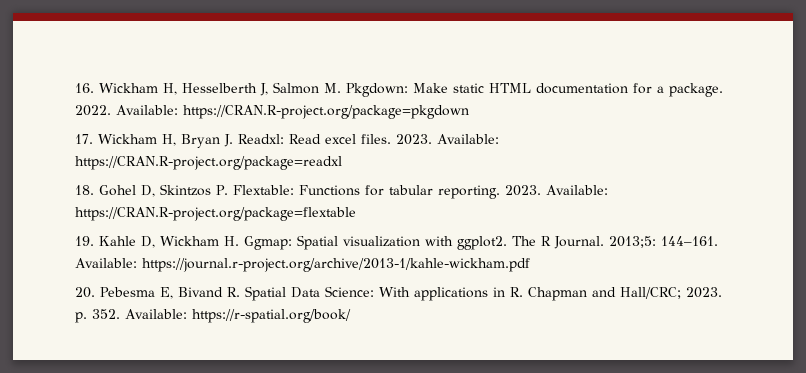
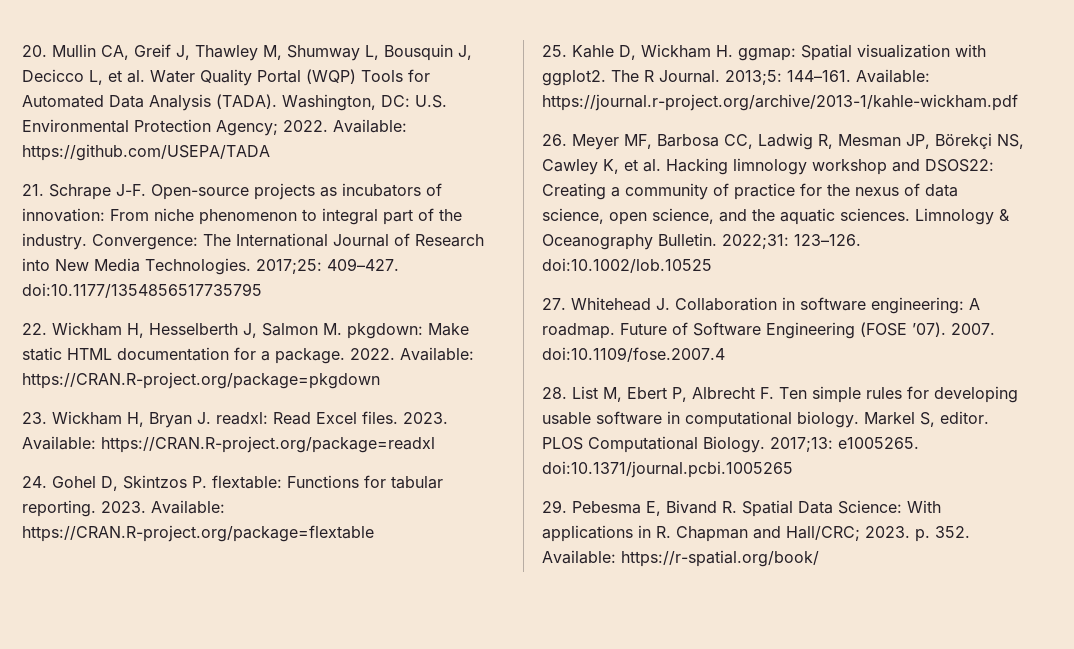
- 16. Wickham H, Hesselberth J, Salmon M. Pkgdown: Make static HTML documentation for a package.
+ 20. Mullin CA, Greif J, Thawley M, Shumway L, Bousquin J, Decicco L, et al. Water Quality Portal (WQP) Tools for Automated Data Analysis (TADA). Washington, DC: U.S. Environmental Protection Agency; 2022. Available: https://github.com/USEPA/TADA
+ 21. Schrape J-F. Open-source projects as incubators of innovation: From niche phenomenon to integral part of the industry. Convergence: The International Journal of Research into New Media Technologies. 2017;25: 409–427. doi:10.1177/1354856517735795
+ 22. Wickham H, Hesselberth J, Salmon M. pkgdown: Make static HTML documentation for a package.
- 17. Wickham H, Bryan J. Readxl: Read excel files.
+ 23. Wickham H, Bryan J. readxl: Read Excel files.
- 18. Gohel D, Skintzos P. Flextable: Functions for tabular reporting.
+ 24. Gohel D, Skintzos P. flextable: Functions for tabular reporting.
- 19. Kahle D, Wickham H. Ggmap: Spatial visualization with ggplot2.
+ 25. Kahle D, Wickham H. ggmap: Spatial visualization with ggplot2.
- 20. Pebesma E, Bivand R. Spatial Data Science: With applications in R. Chapman and Hall/CRC; 2023. p. 352. Available: https://r-spatial.org/book/
+ 26. Meyer MF, Barbosa CC, Ladwig R, Mesman JP, Börekçi NS, Cawley K, et al. Hacking limnology workshop and DSOS22: Creating a community of practice for the nexus of data science, open science, and the aquatic sciences. Limnology & Oceanography Bulletin. 2022;31: 123–126. doi:10.1002/lob.10525
+ 27. Whitehead J. Collaboration in software engineering: A roadmap. Future of Software Engineering (FOSE ’07). 2007. doi:10.1109/fose.2007.4
+ 28. List M, Ebert P, Albrecht F. Ten simple rules for developing usable software in computational biology. Markel S, editor. PLOS Computational Biology. 2017;13: e1005265. doi:10.1371/journal.pcbi.1005265
+ 29. Pebesma E, Bivand R. Spatial Data Science: With applications in R. Chapman and Hall/CRC; 2023. p. 352. Available: https://r-spatial.org/book/

